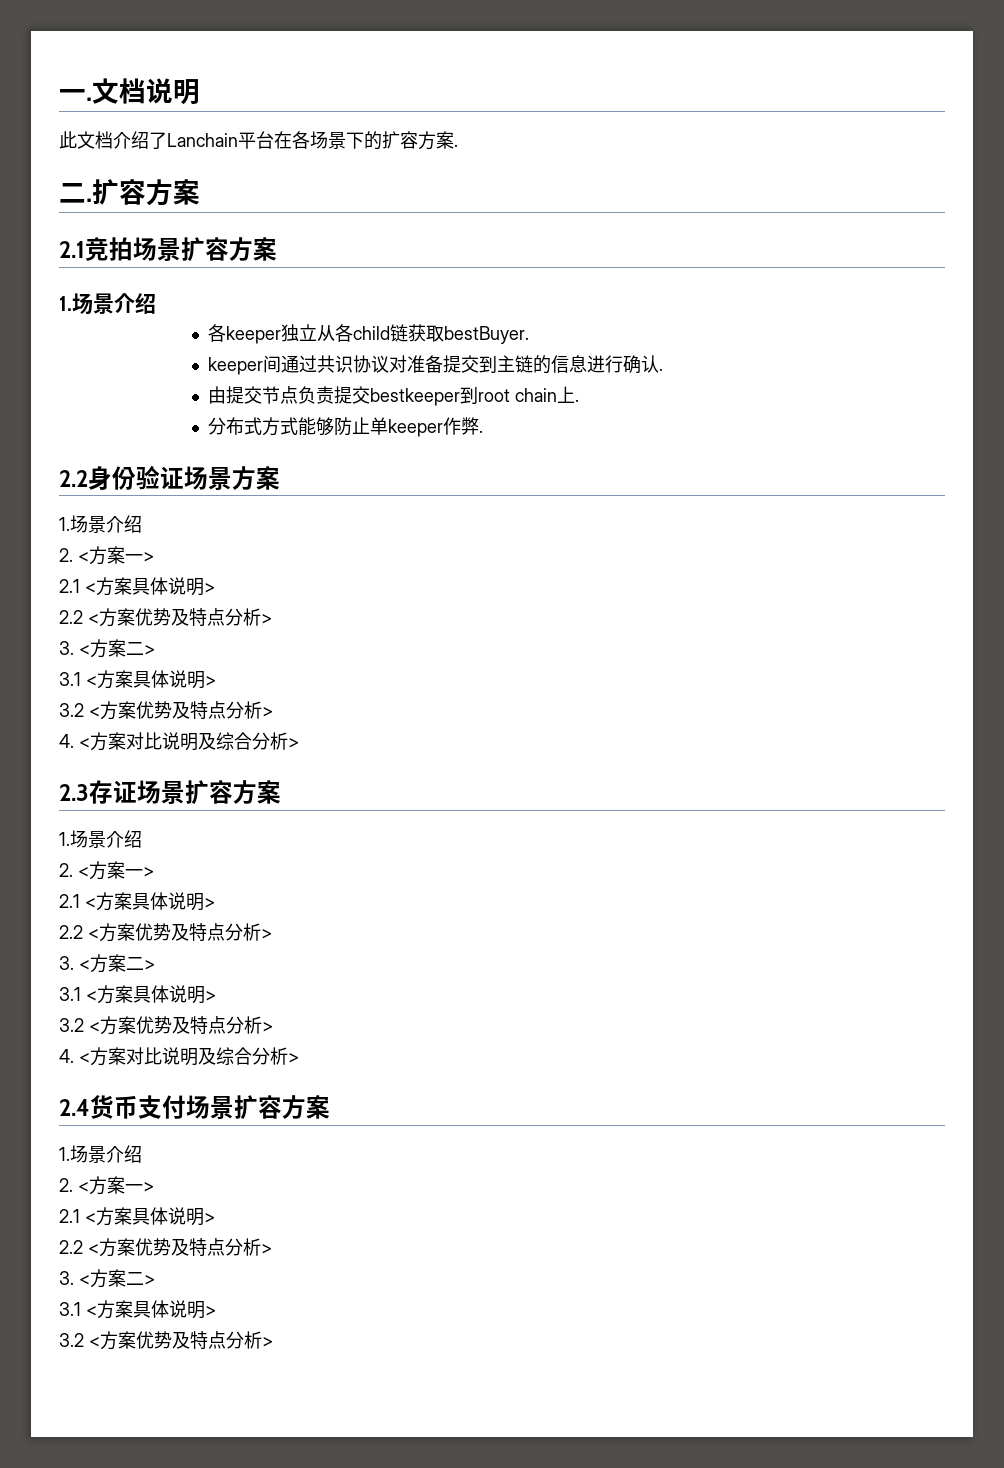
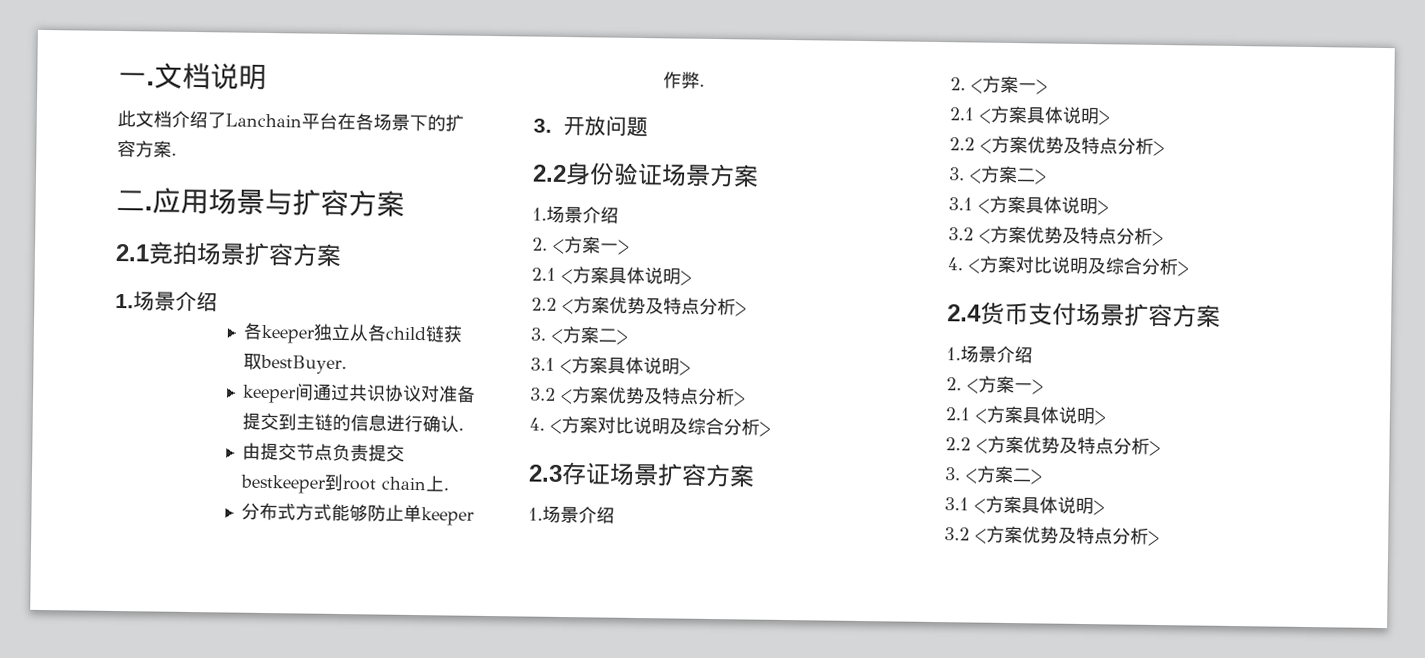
- 二.扩容方案
+ 二.应用场景与扩容方案
+ 3.开放问题

